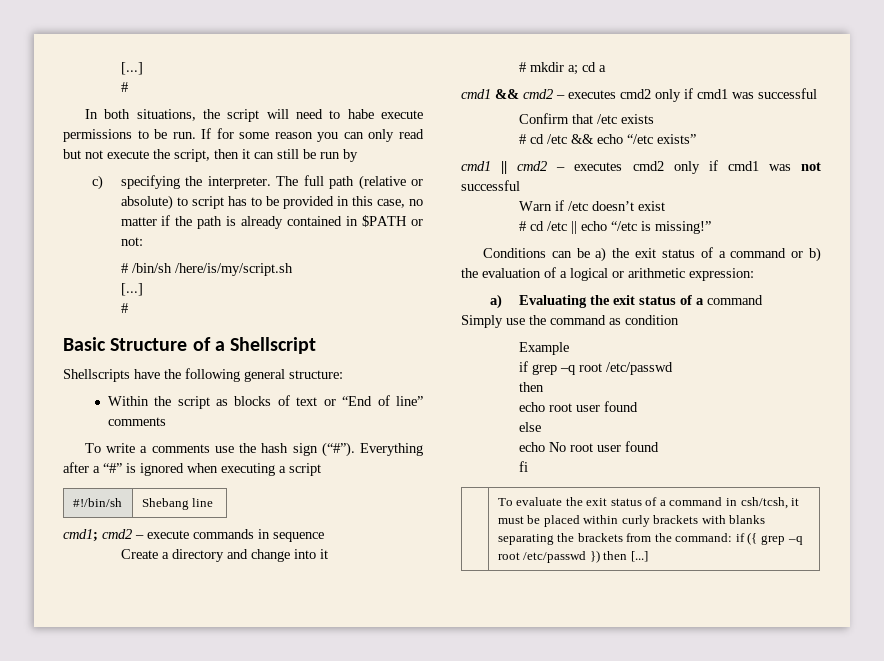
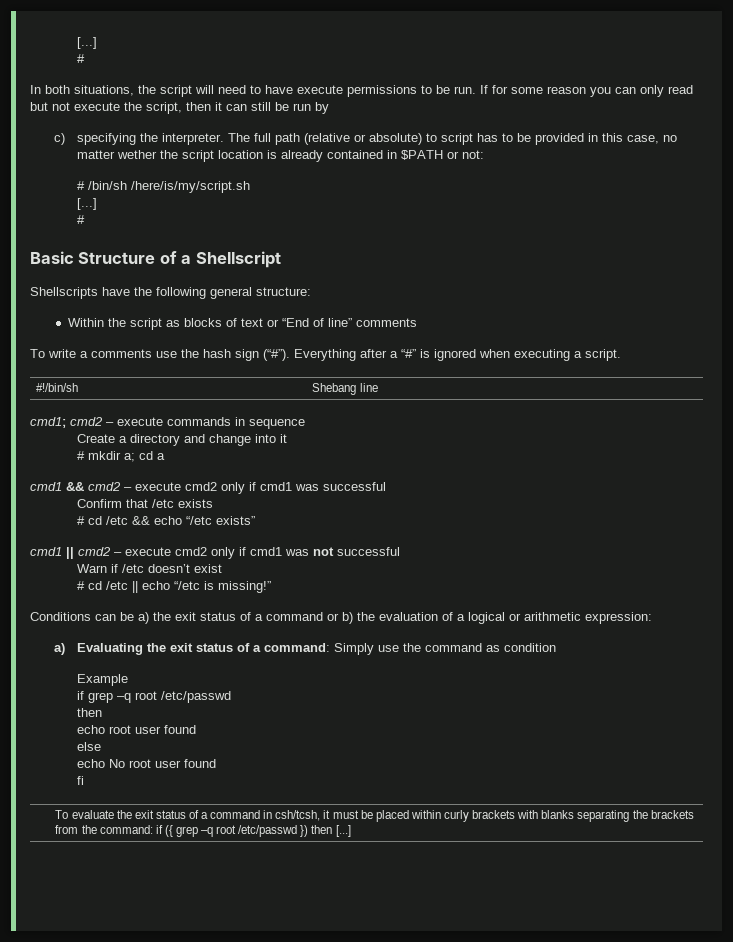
- In both situations, the script will need to habe execute permissions to be run.
+ In both situations, the script will need to have execute permissions to be run.
- The full path (relative or absolute) to script has to be provided in this case, no matter if the path is already contained in $PATH or not:
+ The full path (relative or absolute) to script has to be provided in this case, no matter wether the script location is already contained in $PATH or not:
- Everything after a “#” is ignored when executing a script
+ Everything after a “#” is ignored when executing a script.
- cmd1 && cmd2 – executes cmd2 only if cmd1 was successful
+ cmd1 && cmd2 – execute cmd2 only if cmd1 was successful
- cmd1 || cmd2 – executes cmd2 only if cmd1 was not successful
+ cmd1 || cmd2 – execute cmd2 only if cmd1 was not successful
- a) Evaluating the exit status of a command
- Simply use the command as condition
+ a) Evaluating the exit status of a command: Simply use the command as condition

